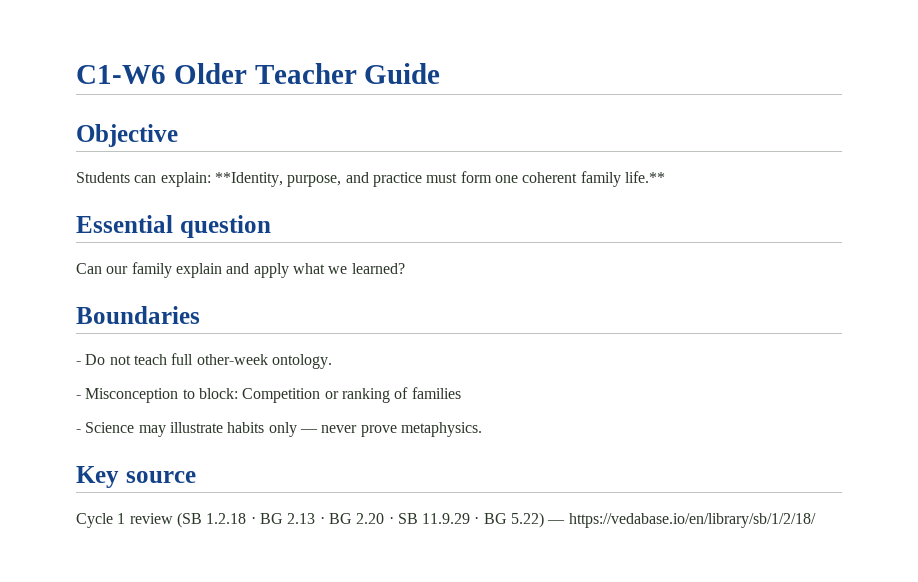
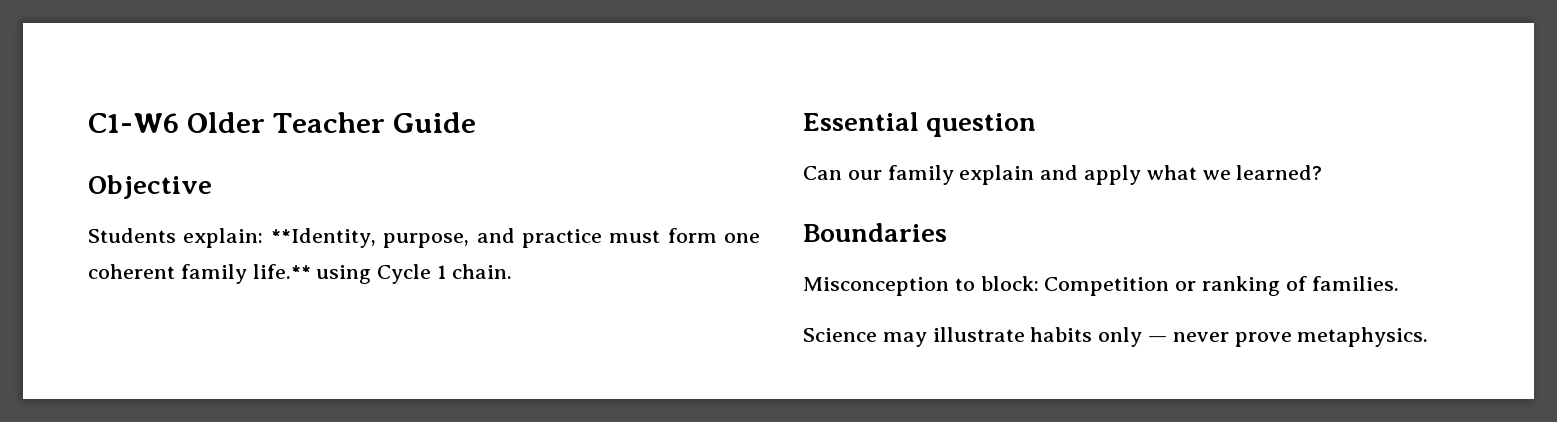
- Students can explain: **Identity, purpose, and practice must form one coherent family life.**
+ Students explain: **Identity, purpose, and practice must form one coherent family life.** using Cycle 1 chain.
- - Do not teach full other-week ontology.
- - Misconception to block: Competition or ranking of families
- - Science may illustrate habits only — never prove metaphysics.
+ Misconception to block: Competition or ranking of families.
+ Science may illustrate habits only — never prove metaphysics.
- Key source
- Cycle 1 review (SB 1.2.18 · BG 2.13 · BG 2.20 · SB 11.9.29 · BG 5.22) — https://vedabase.io/en/library/sb/1/2/18/

